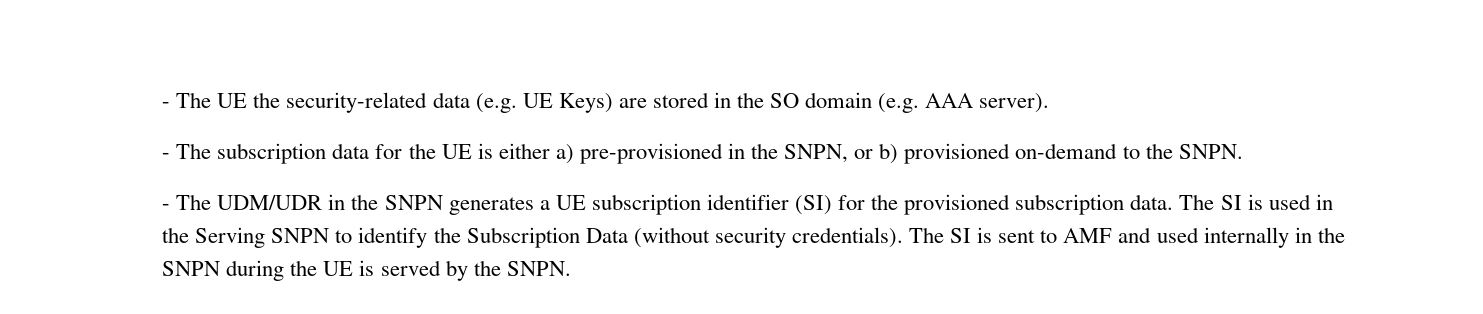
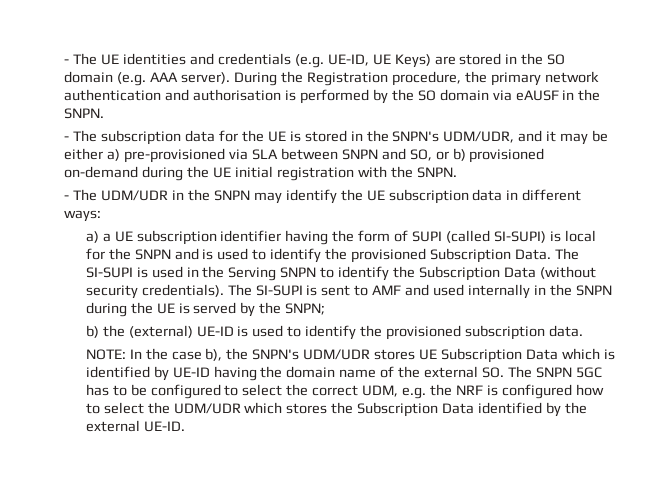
- - The UE the security-related data (e.g. UE Keys) are stored in the SO domain (e.g. AAA server).
+ - The UE identities and credentials (e.g. UE-ID, UE Keys) are stored in the SO domain (e.g. AAA server). During the Registration procedure, the primary network authentication and authorisation is performed by the SO domain via eAUSF in the SNPN.
- - The subscription data for the UE is either a) pre-provisioned in the SNPN, or b) provisioned on-demand to the SNPN.
+ - The subscription data for the UE is stored in the SNPN's UDM/UDR, and it may be either a) pre-provisioned via SLA between SNPN and SO, or b) provisioned on-demand during the UE initial registration with the SNPN.
- - The UDM/UDR in the SNPN generates a UE subscription identifier (SI) for the provisioned subscription data. The SI is used in the Serving SNPN to identify the Subscription Data (without security credentials).
+ - The UDM/UDR in the SNPN may identify the UE subscription data in different ways:
+ a) a UE subscription identifier having the form of SUPI (called SI-SUPI) is local for the SNPN and is used to identify the provisioned Subscription Data. The SI-SUPI is used in the Serving SNPN to identify the Subscription Data (without security credentials).
- The SI is sent to AMF and used internally in the SNPN during the UE is served by the SNPN.
+ The SI-SUPI is sent to AMF and used internally in the SNPN during the UE is served by the SNPN;
+ b) the (external) UE-ID is used to identify the provisioned subscription data.
+ NOTE: In the case b), the SNPN's UDM/UDR stores UE Subscription Data which is identified by UE-ID having the domain name of the external SO. The SNPN 5GC has to be configured to select the correct UDM, e.g. the NRF is configured how to select the UDM/UDR which stores the Subscription Data identified by the external UE-ID.

